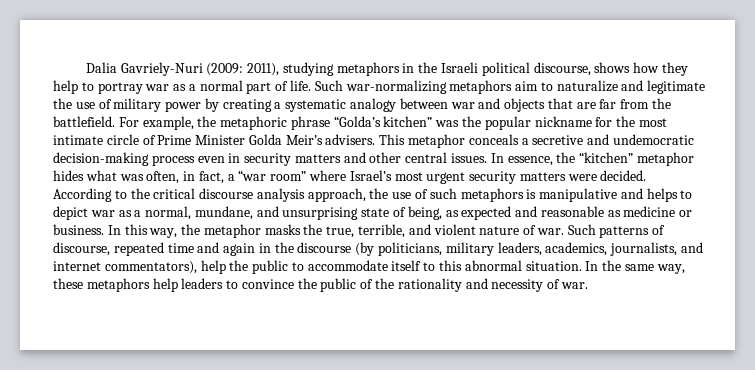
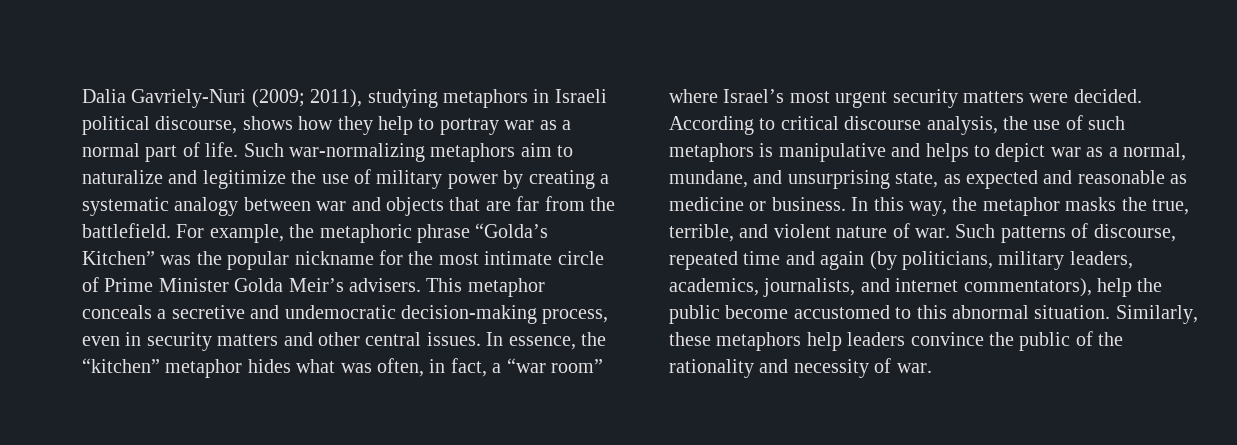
- Dalia Gavriely-Nuri (2009: 2011), studying metaphors in the Israeli political discourse, shows how they help to portray war as a normal part of life.
+ Dalia Gavriely-Nuri (2009; 2011), studying metaphors in Israeli political discourse, shows how they help to portray war as a normal part of life.
- Such war-normalizing metaphors aim to naturalize and legitimate the use of military power by creating a systematic analogy between war and objects that are far from the battlefield.
+ Such war-normalizing metaphors aim to naturalize and legitimize the use of military power by creating a systematic analogy between war and objects that are far from the battlefield.
- For example, the metaphoric phrase “Golda’s kitchen” was the popular nickname for the most intimate circle of Prime Minister Golda Meir’s advisers.
+ For example, the metaphoric phrase “Golda’s Kitchen” was the popular nickname for the most intimate circle of Prime Minister Golda Meir’s advisers.
- This metaphor conceals a secretive and undemocratic decision-making process even in security matters and other central issues.
+ This metaphor conceals a secretive and undemocratic decision-making process, even in security matters and other central issues.
- According to the critical discourse analysis approach, the use of such metaphors is manipulative and helps to depict war as a normal, mundane, and unsurprising state of being, as expected and reasonable as medicine or business.
+ According to critical discourse analysis, the use of such metaphors is manipulative and helps to depict war as a normal, mundane, and unsurprising state, as expected and reasonable as medicine or business.
- Such patterns of discourse, repeated time and again in the discourse (by politicians, military leaders, academics, journalists, and internet commentators), help the public to accommodate itself to this abnormal situation.
+ Such patterns of discourse, repeated time and again (by politicians, military leaders, academics, journalists, and internet commentators), help the public become accustomed to this abnormal situation.
- In the same way, these metaphors help leaders to convince the public of the rationality and necessity of war.
+ Similarly, these metaphors help leaders convince the public of the rationality and necessity of war.

